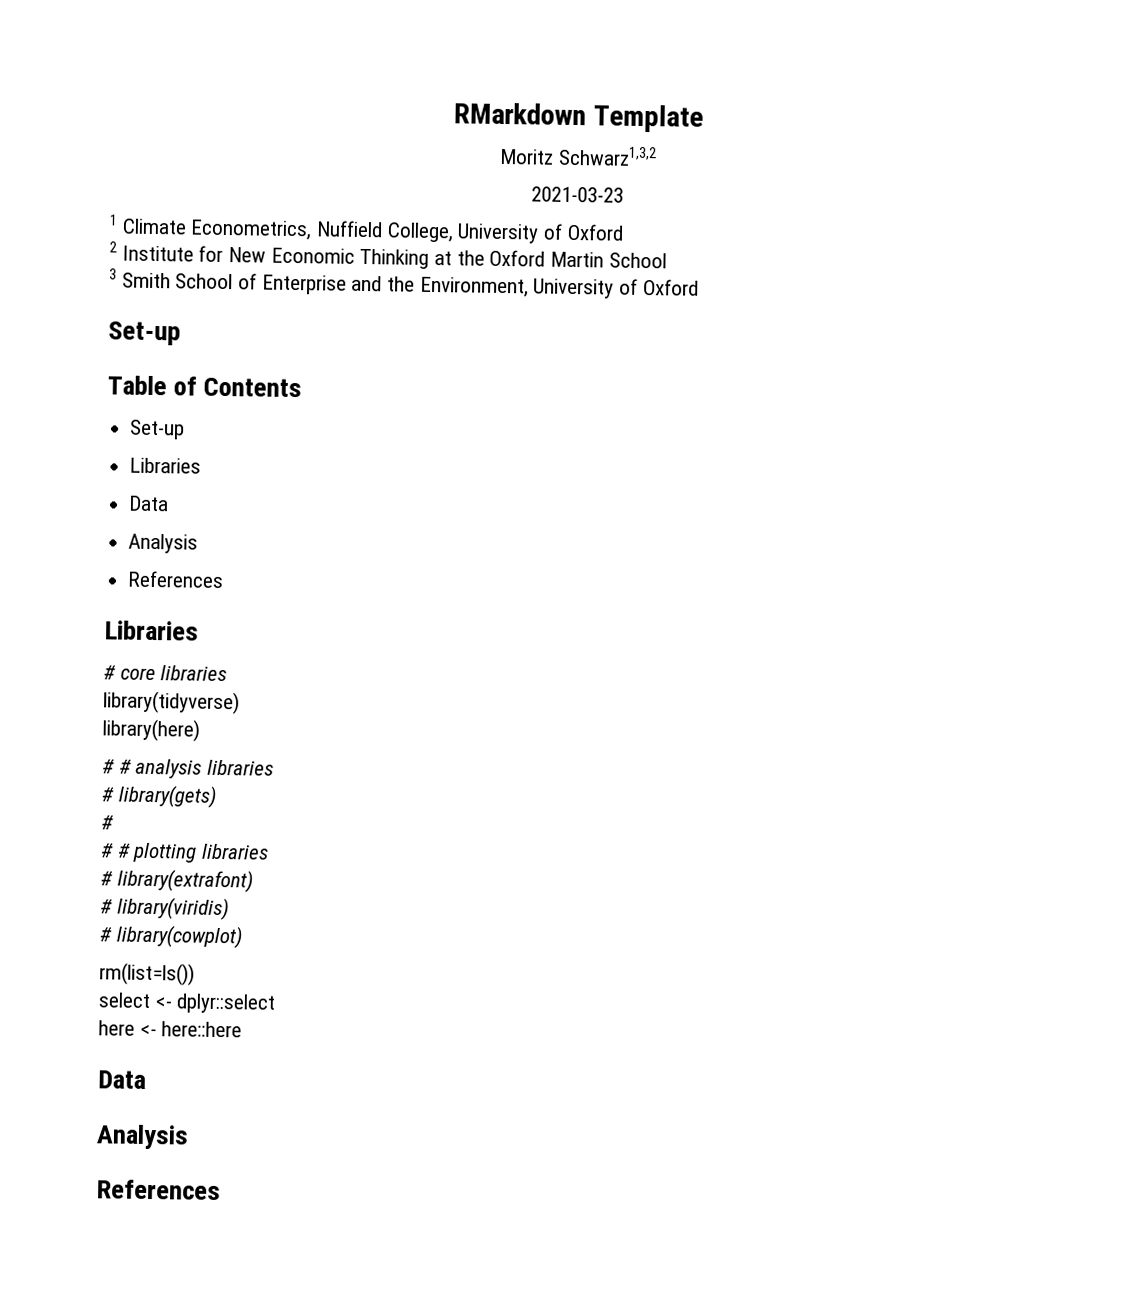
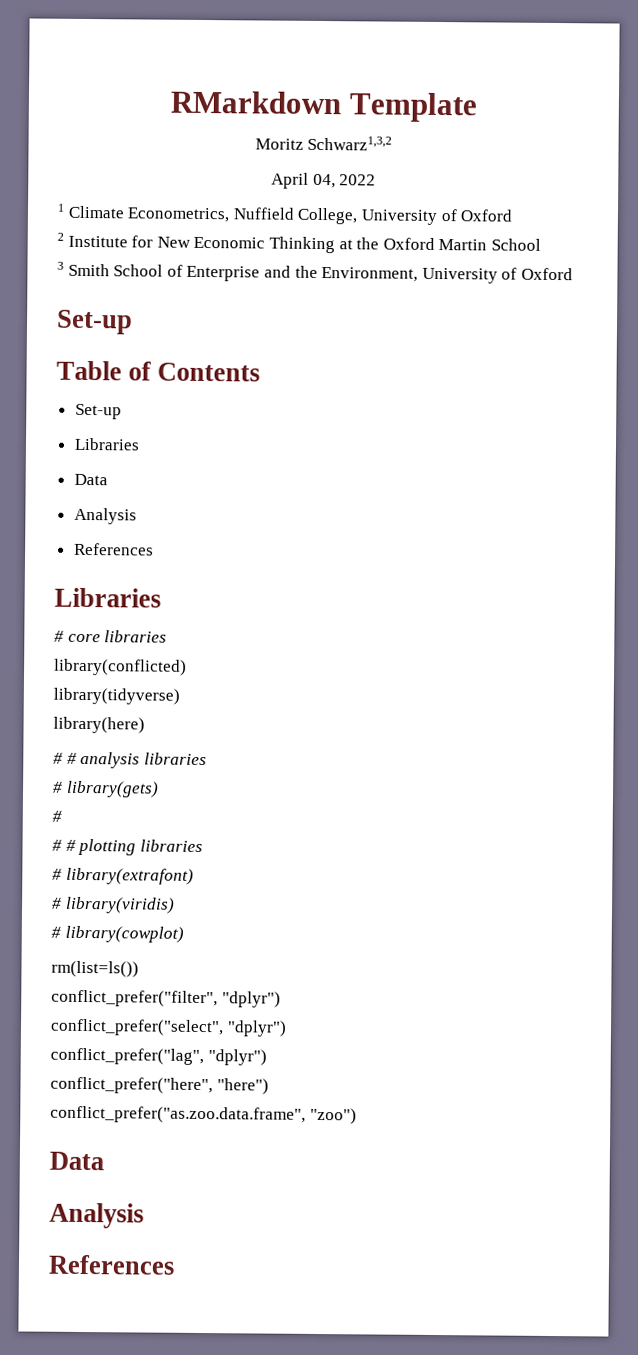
- 2021-03-23
+ April 04, 2022
+ library(conflicted)
- select <- dplyr::select
- here <- here::here
+ conflict_prefer("filter", "dplyr")
+ conflict_prefer("select", "dplyr")
+ conflict_prefer("lag", "dplyr")
+ conflict_prefer("here", "here")
+ conflict_prefer("as.zoo.data.frame", "zoo")

